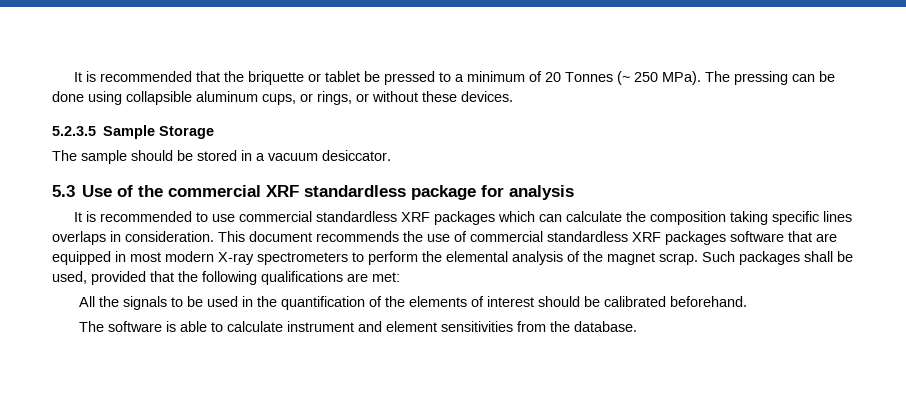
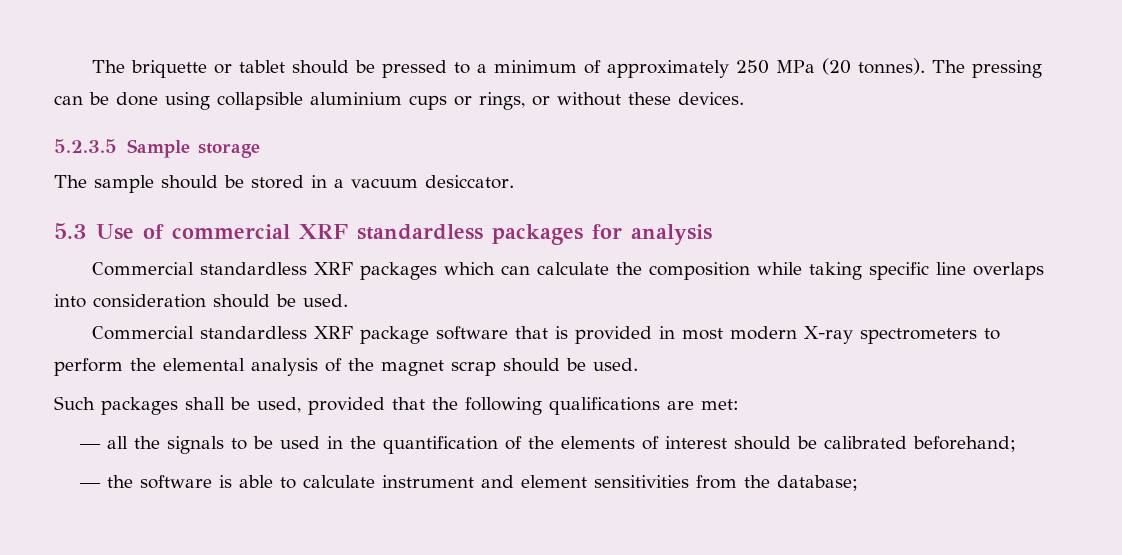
- It is recommended that the briquette or tablet be pressed to a minimum of 20 Tonnes (~ 250 MPa).
+ The briquette or tablet should be pressed to a minimum of approximately 250 MPa (20 tonnes).
- The pressing can be done using collapsible aluminum cups, or rings, or without these devices.
+ The pressing can be done using collapsible aluminium cups or rings, or without these devices.
- 5.2.3.5 Sample Storage
+ 5.2.3.5 Sample storage
- 5.3 Use of the commercial XRF standardless package for analysis
+ 5.3 Use of commercial XRF standardless packages for analysis
- It is recommended to use commercial standardless XRF packages which can calculate the composition taking specific lines overlaps in consideration. This document recommends the use of commercial standardless XRF packages software that are equipped in most modern X-ray spectrometers to perform the elemental analysis of the magnet scrap. Such packages shall be used, provided that the following qualifications are met:
+ Commercial standardless XRF packages which can calculate the composition while taking specific line overlaps into consideration should be used.
+ Commercial standardless XRF package software that is provided in most modern X-ray spectrometers to perform the elemental analysis of the magnet scrap should be used.
+ Such packages shall be used, provided that the following qualifications are met:
- All the signals to be used in the quantification of the elements of interest should be calibrated beforehand.
- The software is able to calculate instrument and element sensitivities from the database.
+ — all the signals to be used in the quantification of the elements of interest should be calibrated beforehand;
+ — the software is able to calculate instrument and element sensitivities from the database;

